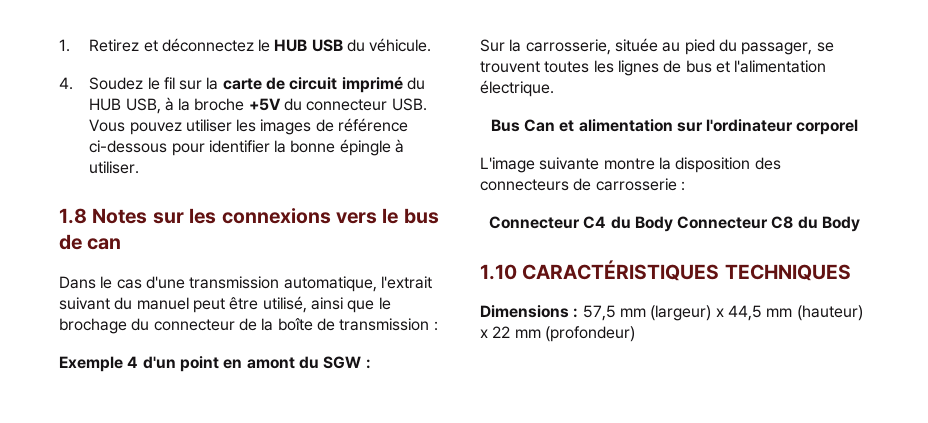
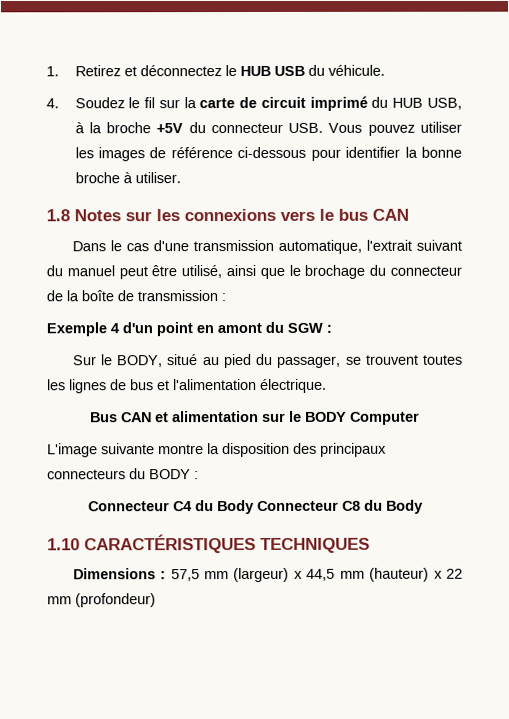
- 4. Soudez le fil sur la carte de circuit imprimé du HUB USB, à la broche +5V du connecteur USB. Vous pouvez utiliser les images de référence ci-dessous pour identifier la bonne épingle à utiliser.
+ 4. Soudez le fil sur la carte de circuit imprimé du HUB USB, à la broche +5V du connecteur USB. Vous pouvez utiliser les images de référence ci-dessous pour identifier la bonne broche à utiliser.
- 1.8 Notes sur les connexions vers le bus de can
+ 1.8 Notes sur les connexions vers le bus CAN
- Sur la carrosserie, située au pied du passager, se trouvent toutes les lignes de bus et l'alimentation électrique.
+ Sur le BODY, situé au pied du passager, se trouvent toutes les lignes de bus et l'alimentation électrique.
- Bus Can et alimentation sur l'ordinateur corporel
+ Bus CAN et alimentation sur le BODY Computer
- L'image suivante montre la disposition des connecteurs de carrosserie :
+ L'image suivante montre la disposition des principaux connecteurs du BODY :

